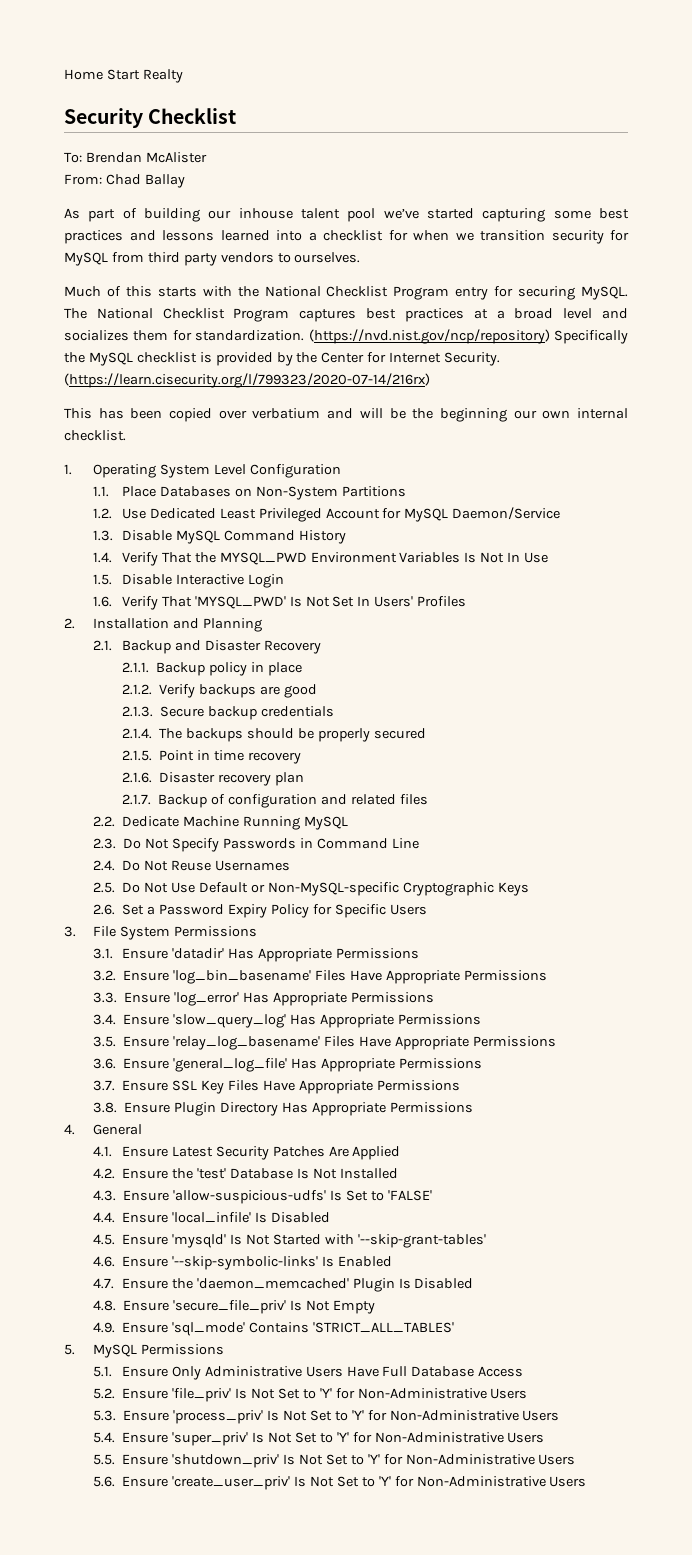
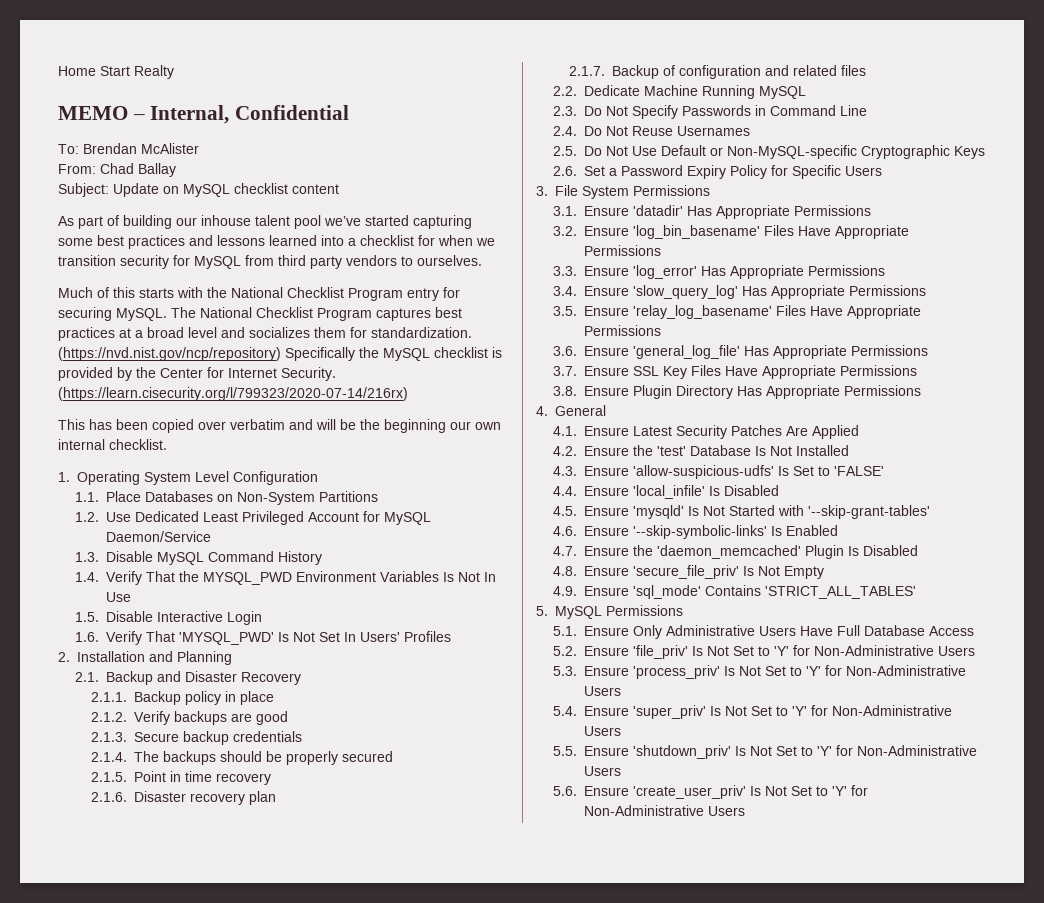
- Security Checklist
+ MEMO – Internal, Confidential
+ Subject: Update on MySQL checklist content
- This has been copied over verbatium and will be the beginning our own internal checklist.
+ This has been copied over verbatim and will be the beginning our own internal checklist.

